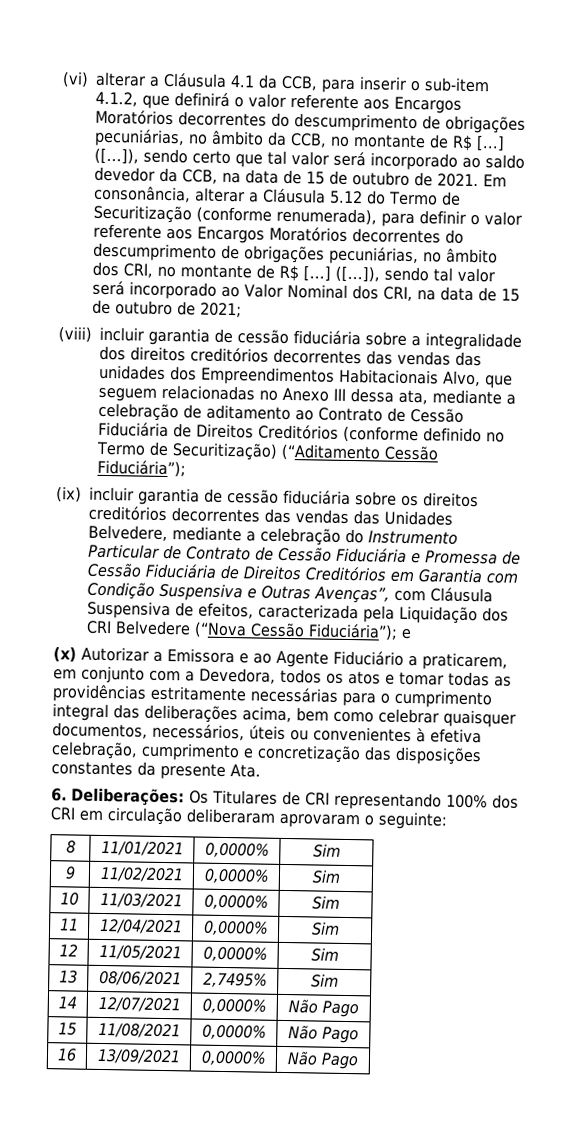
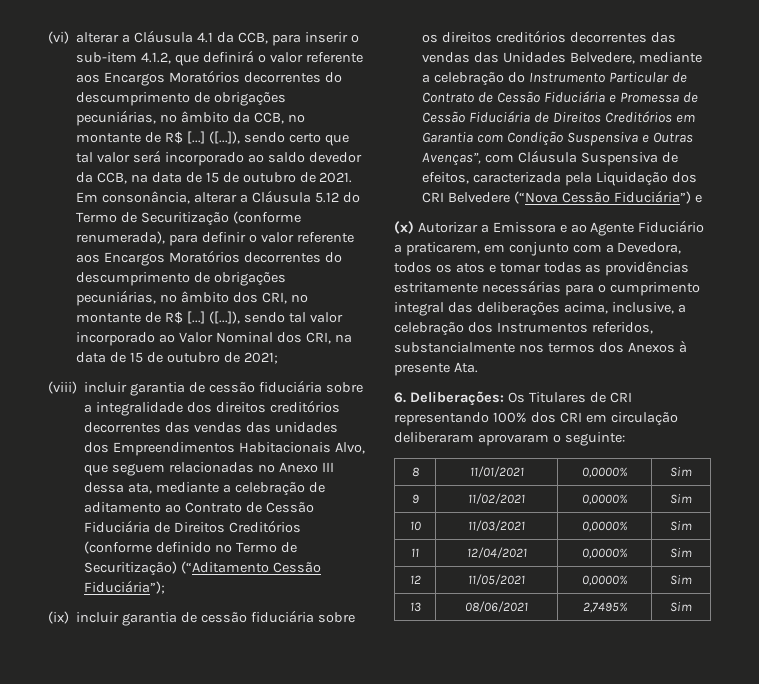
- ([...]), sendo tal valor será incorporado ao Valor Nominal dos CRI, na data de 15 de outubro de 2021;
+ ([...]), sendo tal valor incorporado ao Valor Nominal dos CRI, na data de 15 de outubro de 2021;
- (ix) incluir garantia de cessão fiduciária sobre os direitos creditórios decorrentes das vendas das Unidades Belvedere, mediante a celebração do Instrumento Particular de Contrato de Cessão Fiduciária e Promessa de Cessão Fiduciária de Direitos Creditórios em Garantia com Condição Suspensiva e Outras Avenças”, com Cláusula Suspensiva de efeitos, caracterizada pela Liquidação dos CRI Belvedere (“Nova Cessão Fiduciária”); e
+ (ix) incluir garantia de cessão fiduciária sobre os direitos creditórios decorrentes das vendas das Unidades Belvedere, mediante a celebração do Instrumento Particular de Contrato de Cessão Fiduciária e Promessa de Cessão Fiduciária de Direitos Creditórios em Garantia com Condição Suspensiva e Outras Avenças”, com Cláusula Suspensiva de efeitos, caracterizada pela Liquidação dos CRI Belvedere (“Nova Cessão Fiduciária”) e
- (x) Autorizar a Emissora e ao Agente Fiduciário a praticarem, em conjunto com a Devedora, todos os atos e tomar todas as providências estritamente necessárias para o cumprimento integral das deliberações acima, bem como celebrar quaisquer documentos, necessários, úteis ou convenientes à efetiva celebração, cumprimento e concretização das disposições constantes da presente Ata.
+ (x) Autorizar a Emissora e ao Agente Fiduciário a praticarem, em conjunto com a Devedora, todos os atos e tomar todas as providências estritamente necessárias para o cumprimento integral das deliberações acima, inclusive, a celebração dos Instrumentos referidos, substancialmente nos termos dos Anexos à presente Ata.
- 14 | 12/07/2021 | 0,0000% | Não Pago
- 15 | 11/08/2021 | 0,0000% | Não Pago
- 16 | 13/09/2021 | 0,0000% | Não Pago

